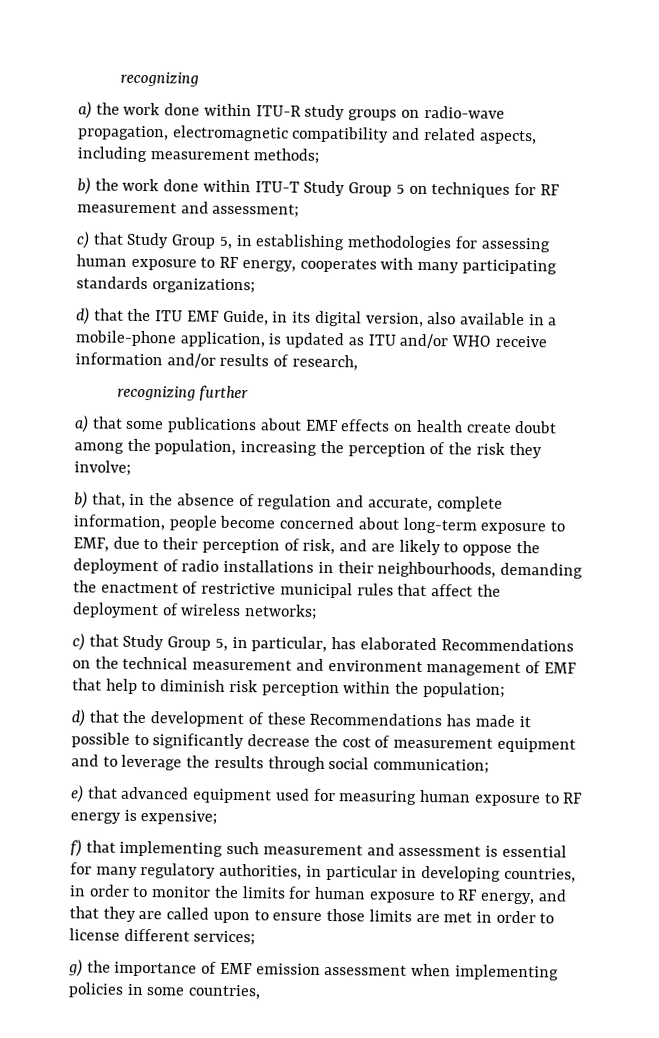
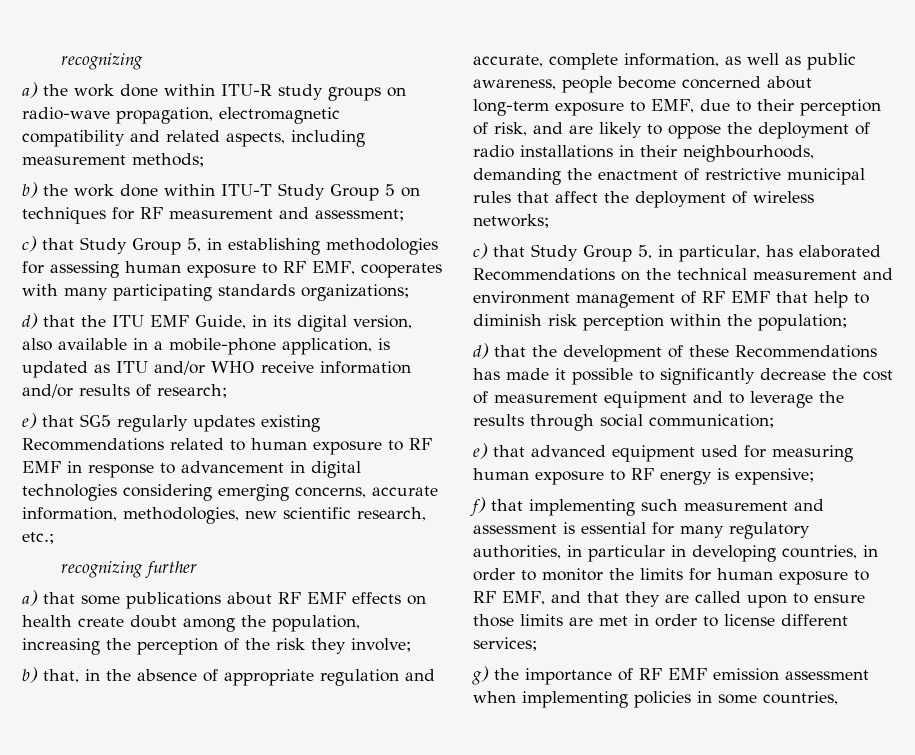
- c) that Study Group 5, in establishing methodologies for assessing human exposure to RF energy, cooperates with many participating standards organizations;
+ c) that Study Group 5, in establishing methodologies for assessing human exposure to RF EMF, cooperates with many participating standards organizations;
- d) that the ITU EMF Guide, in its digital version, also available in a mobile-phone application, is updated as ITU and/or WHO receive information and/or results of research,
+ d) that the ITU EMF Guide, in its digital version, also available in a mobile-phone application, is updated as ITU and/or WHO receive information and/or results of research;
+ e) that SG5 regularly updates existing Recommendations related to human exposure to RF EMF in response to advancement in digital technologies considering emerging concerns, accurate information, methodologies, new scientific research, etc.;
- a) that some publications about EMF effects on health create doubt among the population, increasing the perception of the risk they involve;
+ a) that some publications about RF EMF effects on health create doubt among the population, increasing the perception of the risk they involve;
- b) that, in the absence of regulation and accurate, complete information, people become concerned about long-term exposure to EMF, due to their perception of risk, and are likely to oppose the deployment of radio installations in their neighbourhoods, demanding the enactment of restrictive municipal rules that affect the deployment of wireless networks;
+ b) that, in the absence of appropriate regulation and accurate, complete information, as well as public awareness, people become concerned about long-term exposure to EMF, due to their perception of risk, and are likely to oppose the deployment of radio installations in their neighbourhoods, demanding the enactment of restrictive municipal rules that affect the deployment of wireless networks;
- c) that Study Group 5, in particular, has elaborated Recommendations on the technical measurement and environment management of EMF that help to diminish risk perception within the population;
+ c) that Study Group 5, in particular, has elaborated Recommendations on the technical measurement and environment management of RF EMF that help to diminish risk perception within the population;
- f) that implementing such measurement and assessment is essential for many regulatory authorities, in particular in developing countries, in order to monitor the limits for human exposure to RF energy, and that they are called upon to ensure those limits are met in order to license different services;
+ f) that implementing such measurement and assessment is essential for many regulatory authorities, in particular in developing countries, in order to monitor the limits for human exposure to RF EMF, and that they are called upon to ensure those limits are met in order to license different services;
- g) the importance of EMF emission assessment when implementing policies in some countries,
+ g) the importance of RF EMF emission assessment when implementing policies in some countries,

